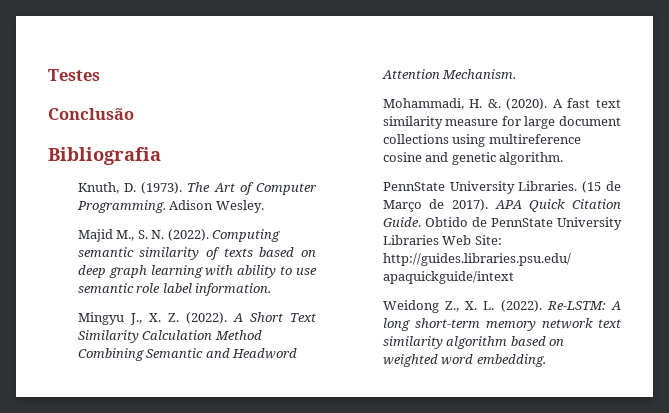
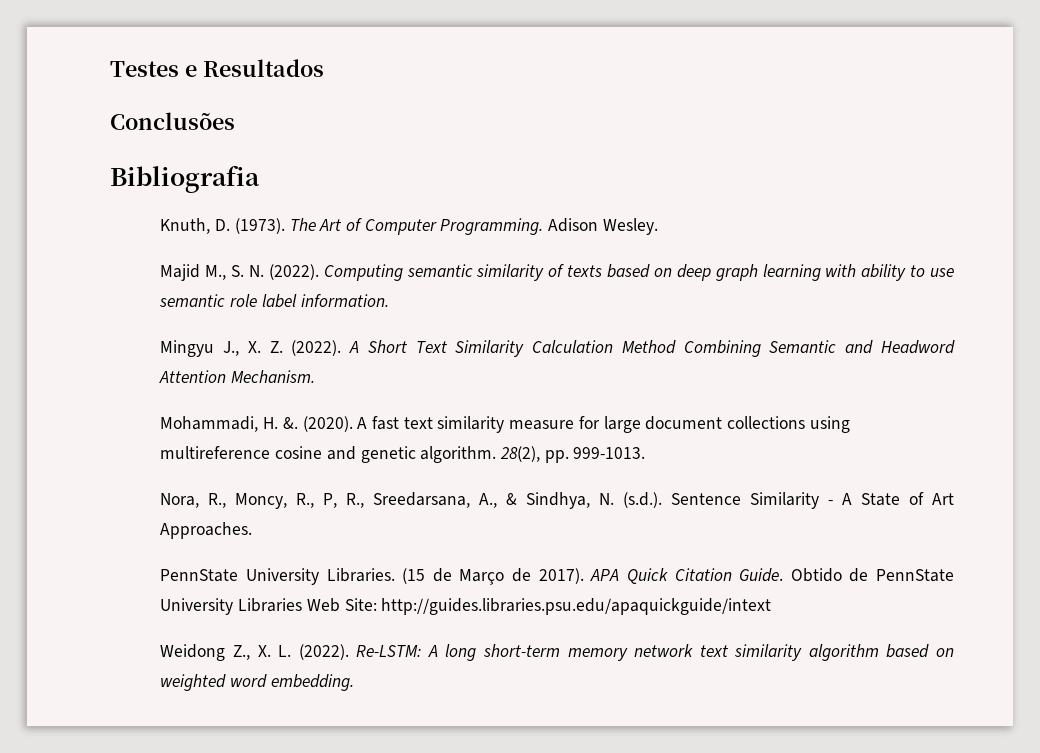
- Testes
- Conclusão
+ Testes e Resultados
+ Conclusões
+ 28(2), pp. 999-1013.
+ Nora, R., Moncy, R., P, R., Sreedarsana, A., & Sindhya, N. (s.d.). Sentence Similarity - A State of Art Approaches.

